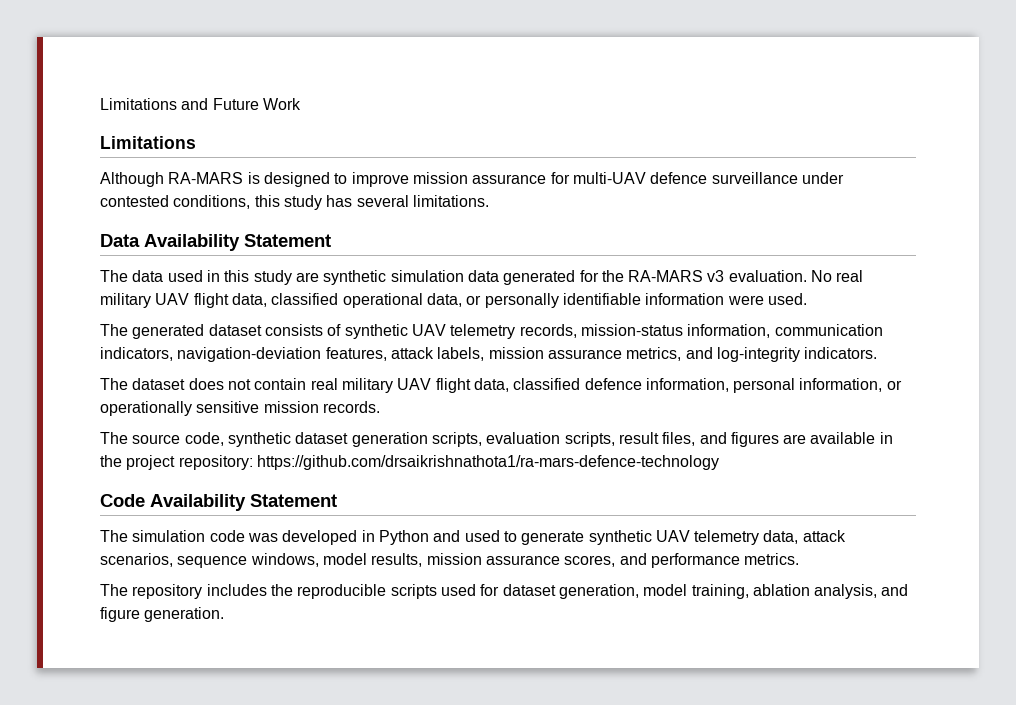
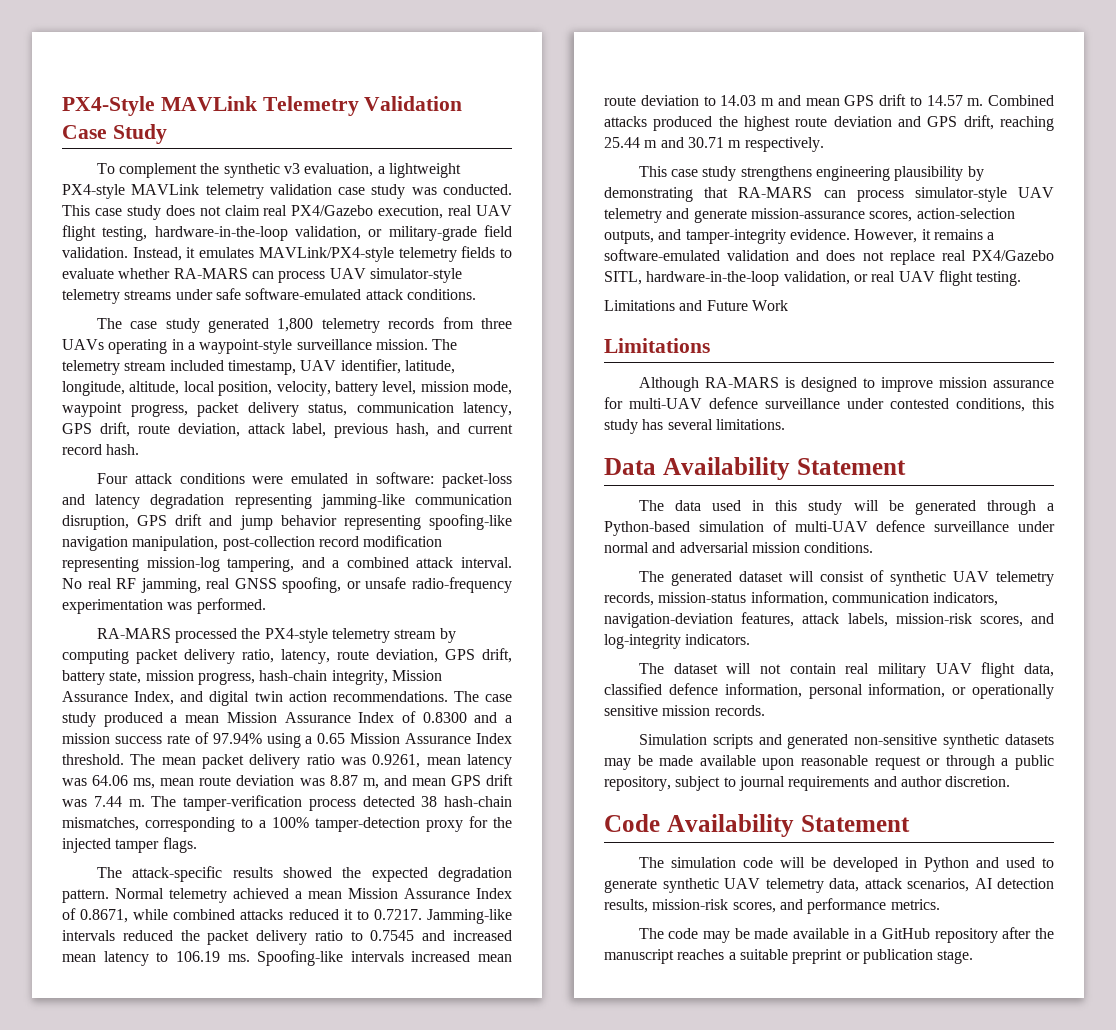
+ PX4-Style MAVLink Telemetry Validation Case Study
+ To complement the synthetic v3 evaluation, a lightweight PX4-style MAVLink telemetry validation case study was conducted. This case study does not claim real PX4/Gazebo execution, real UAV flight testing, hardware-in-the-loop validation, or military-grade field validation. Instead, it emulates MAVLink/PX4-style telemetry fields to evaluate whether RA-MARS can process UAV simulator-style telemetry streams under safe software-emulated attack conditions.
+ The case study generated 1,800 telemetry records from three UAVs operating in a waypoint-style surveillance mission. The telemetry stream included timestamp, UAV identifier, latitude, longitude, altitude, local position, velocity, battery level, mission mode, waypoint progress, packet delivery status, communication latency, GPS drift, route deviation, attack label, previous hash, and current record hash.
+ Four attack conditions were emulated in software: packet-loss and latency degradation representing jamming-like communication disruption, GPS drift and jump behavior representing spoofing-like navigation manipulation, post-collection record modification representing mission-log tampering, and a combined attack interval. No real RF jamming, real GNSS spoofing, or unsafe radio-frequency experimentation was performed.
+ RA-MARS processed the PX4-style telemetry stream by computing packet delivery ratio, latency, route deviation, GPS drift, battery state, mission progress, hash-chain integrity, Mission Assurance Index, and digital twin action recommendations. The case study produced a mean Mission Assurance Index of 0.8300 and a mission success rate of 97.94% using a 0.65 Mission Assurance Index threshold. The mean packet delivery ratio was 0.9261, mean latency was 64.06 ms, mean route deviation was 8.87 m, and mean GPS drift was 7.44 m. The tamper-verification process detected 38 hash-chain mismatches, corresponding to a 100% tamper-detection proxy for the injected tamper flags.
+ The attack-specific results showed the expected degradation pattern. Normal telemetry achieved a mean Mission Assurance Index of 0.8671, while combined attacks reduced it to 0.7217. Jamming-like intervals reduced the packet delivery ratio to 0.7545 and increased mean latency to 106.19 ms. Spoofing-like intervals increased mean route deviation to 14.03 m and mean GPS drift to 14.57 m. Combined attacks produced the highest route deviation and GPS drift, reaching 25.44 m and 30.71 m respectively.
+ This case study strengthens engineering plausibility by demonstrating that RA-MARS can process simulator-style UAV telemetry and generate mission-assurance scores, action-selection outputs, and tamper-integrity evidence. However, it remains a software-emulated validation and does not replace real PX4/Gazebo SITL, hardware-in-the-loop validation, or real UAV flight testing.
- The data used in this study are synthetic simulation data generated for the RA-MARS v3 evaluation. No real military UAV flight data, classified operational data, or personally identifiable information were used.
+ The data used in this study will be generated through a Python-based simulation of multi-UAV defence surveillance under normal and adversarial mission conditions.
- The generated dataset consists of synthetic UAV telemetry records, mission-status information, communication indicators, navigation-deviation features, attack labels, mission assurance metrics, and log-integrity indicators.
+ The generated dataset will consist of synthetic UAV telemetry records, mission-status information, communication indicators, navigation-deviation features, attack labels, mission-risk scores, and log-integrity indicators.
- The dataset does not contain real military UAV flight data, classified defence information, personal information, or operationally sensitive mission records.
+ The dataset will not contain real military UAV flight data, classified defence information, personal information, or operationally sensitive mission records.
- The source code, synthetic dataset generation scripts, evaluation scripts, result files, and figures are available in the project repository: https://github.com/drsaikrishnathota1/ra-mars-defence-technology
+ Simulation scripts and generated non-sensitive synthetic datasets may be made available upon reasonable request or through a public repository, subject to journal requirements and author discretion.
- The simulation code was developed in Python and used to generate synthetic UAV telemetry data, attack scenarios, sequence windows, model results, mission assurance scores, and performance metrics.
+ The simulation code will be developed in Python and used to generate synthetic UAV telemetry data, attack scenarios, AI detection results, mission-risk scores, and performance metrics.
- The repository includes the reproducible scripts used for dataset generation, model training, ablation analysis, and figure generation.
+ The code may be made available in a GitHub repository after the manuscript reaches a suitable preprint or publication stage.

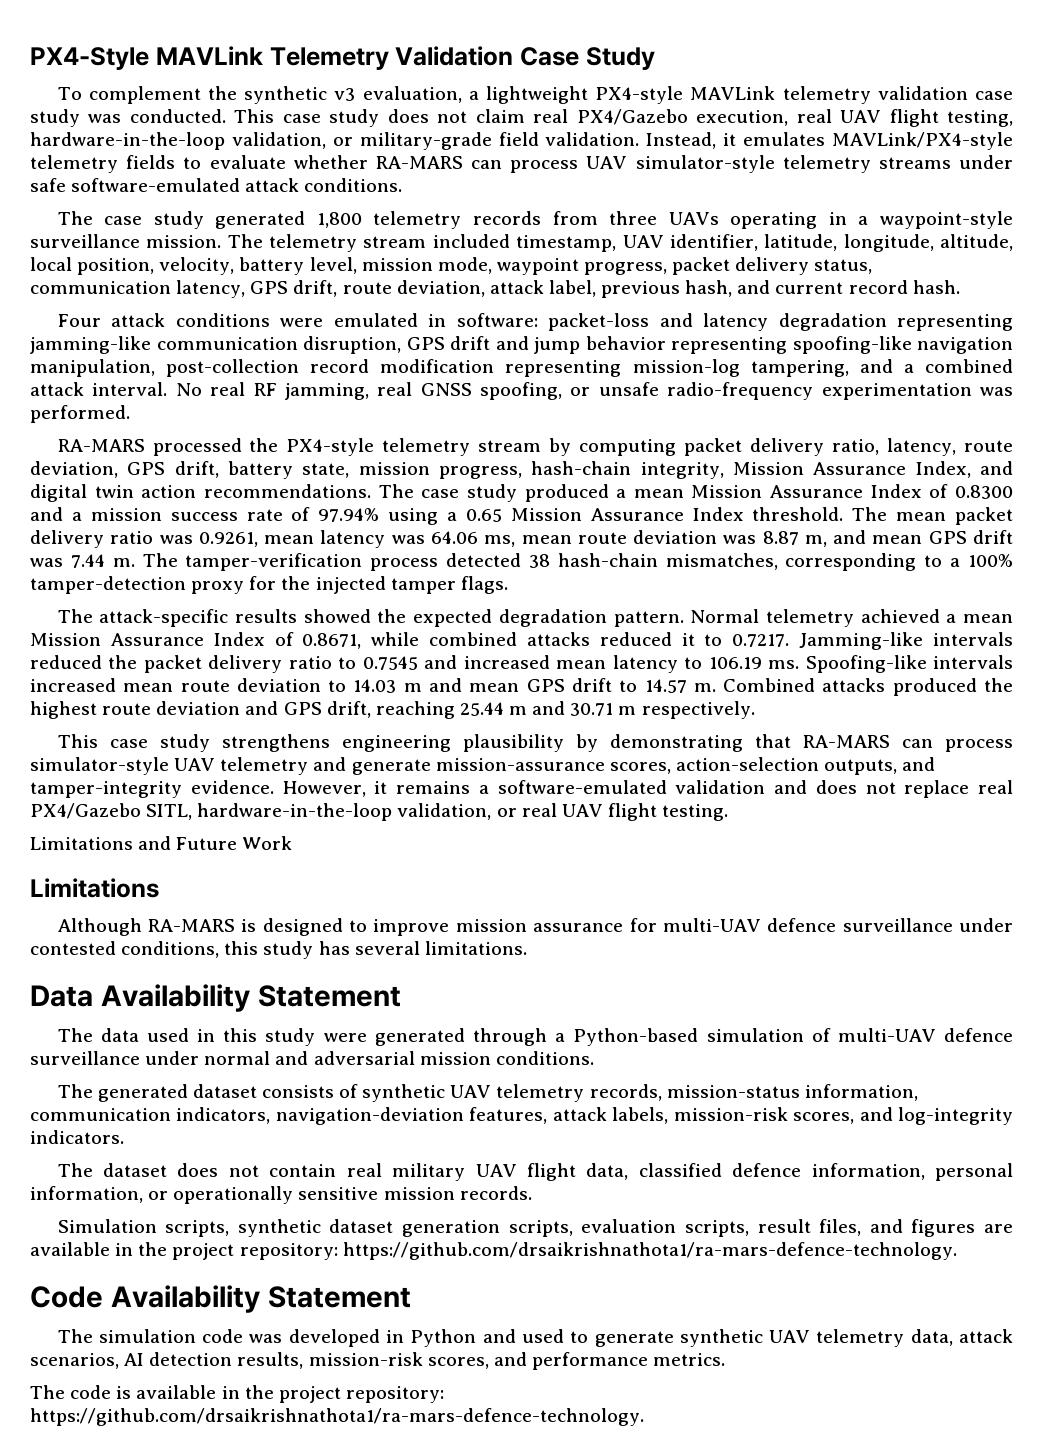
- The data used in this study will be generated through a Python-based simulation of multi-UAV defence surveillance under normal and adversarial mission conditions.
+ The data used in this study were generated through a Python-based simulation of multi-UAV defence surveillance under normal and adversarial mission conditions.
- The generated dataset will consist of synthetic UAV telemetry records, mission-status information, communication indicators, navigation-deviation features, attack labels, mission-risk scores, and log-integrity indicators.
+ The generated dataset consists of synthetic UAV telemetry records, mission-status information, communication indicators, navigation-deviation features, attack labels, mission-risk scores, and log-integrity indicators.
- The dataset will not contain real military UAV flight data, classified defence information, personal information, or operationally sensitive mission records.
+ The dataset does not contain real military UAV flight data, classified defence information, personal information, or operationally sensitive mission records.
- Simulation scripts and generated non-sensitive synthetic datasets may be made available upon reasonable request or through a public repository, subject to journal requirements and author discretion.
+ Simulation scripts, synthetic dataset generation scripts, evaluation scripts, result files, and figures are available in the project repository: https://github.com/drsaikrishnathota1/ra-mars-defence-technology.
- The simulation code will be developed in Python and used to generate synthetic UAV telemetry data, attack scenarios, AI detection results, mission-risk scores, and performance metrics.
+ The simulation code was developed in Python and used to generate synthetic UAV telemetry data, attack scenarios, AI detection results, mission-risk scores, and performance metrics.
- The code may be made available in a GitHub repository after the manuscript reaches a suitable preprint or publication stage.
+ The code is available in the project repository: https://github.com/drsaikrishnathota1/ra-mars-defence-technology.

